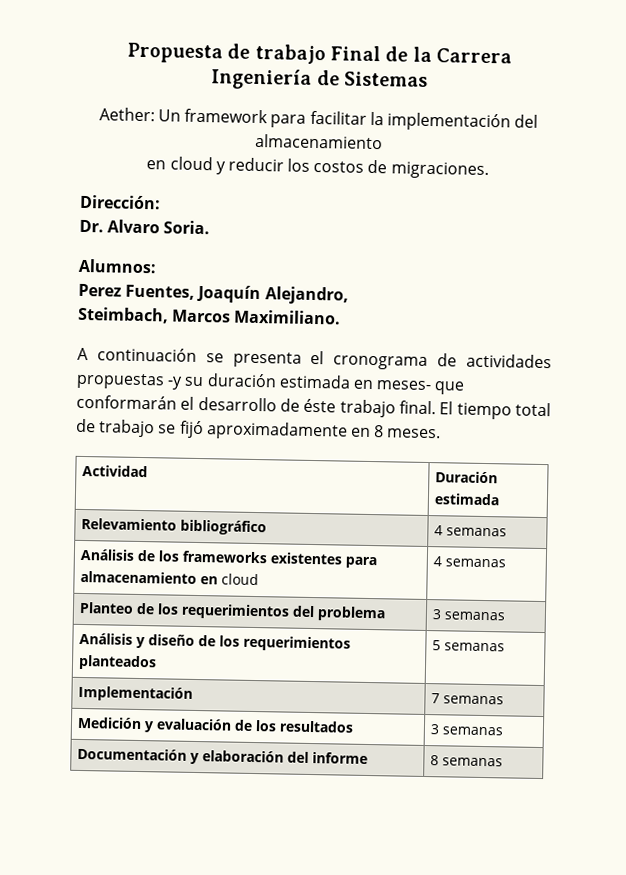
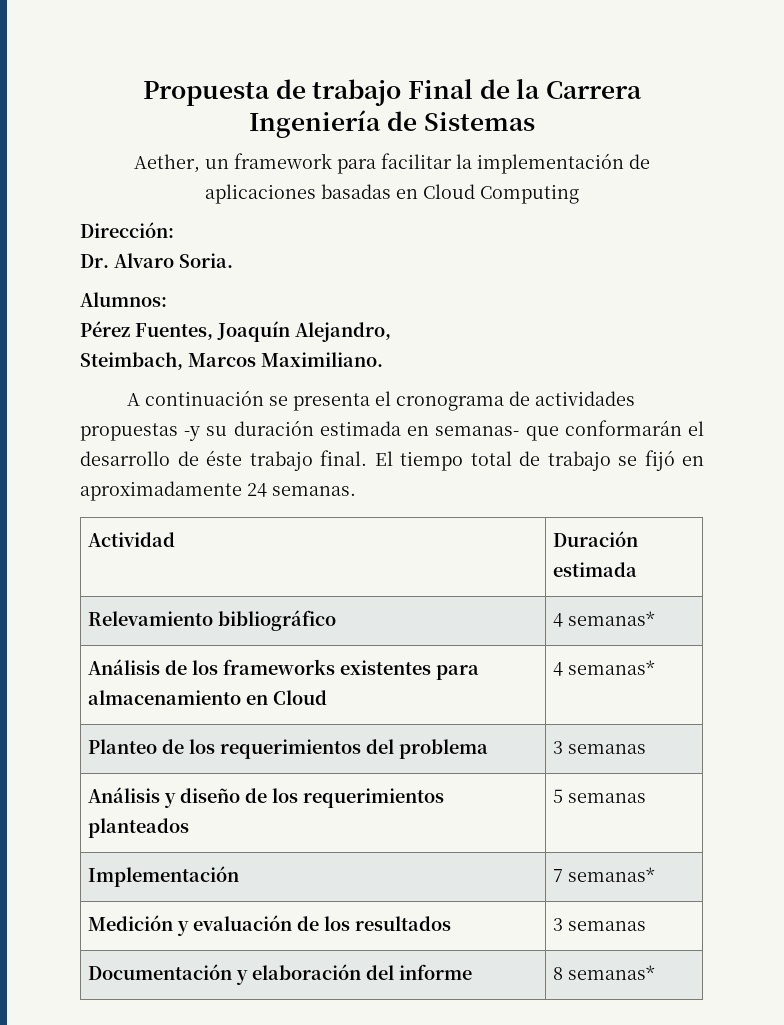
- Aether: Un framework para facilitar la implementación del almacenamiento
- en cloud y reducir los costos de migraciones.
+ Aether, un framework para facilitar la implementación de aplicaciones basadas en Cloud Computing
- Perez Fuentes, Joaquín Alejandro,
+ Pérez Fuentes, Joaquín Alejandro,
- A continuación se presenta el cronograma de actividades propuestas -y su duración estimada en meses- que conformarán el desarrollo de éste trabajo final.
+ A continuación se presenta el cronograma de actividades propuestas -y su duración estimada en semanas- que conformarán el desarrollo de éste trabajo final.
- El tiempo total de trabajo se fijó aproximadamente en 8 meses.
+ El tiempo total de trabajo se fijó en aproximadamente 24 semanas.
- Relevamiento bibliográfico | 4 semanas
+ Relevamiento bibliográfico | 4 semanas*
- Análisis de los frameworks existentes para almacenamiento en cloud | 4 semanas
+ Análisis de los frameworks existentes para almacenamiento en Cloud | 4 semanas*
- Implementación | 7 semanas
+ Implementación | 7 semanas*
- Documentación y elaboración del informe | 8 semanas
+ Documentación y elaboración del informe | 8 semanas*

